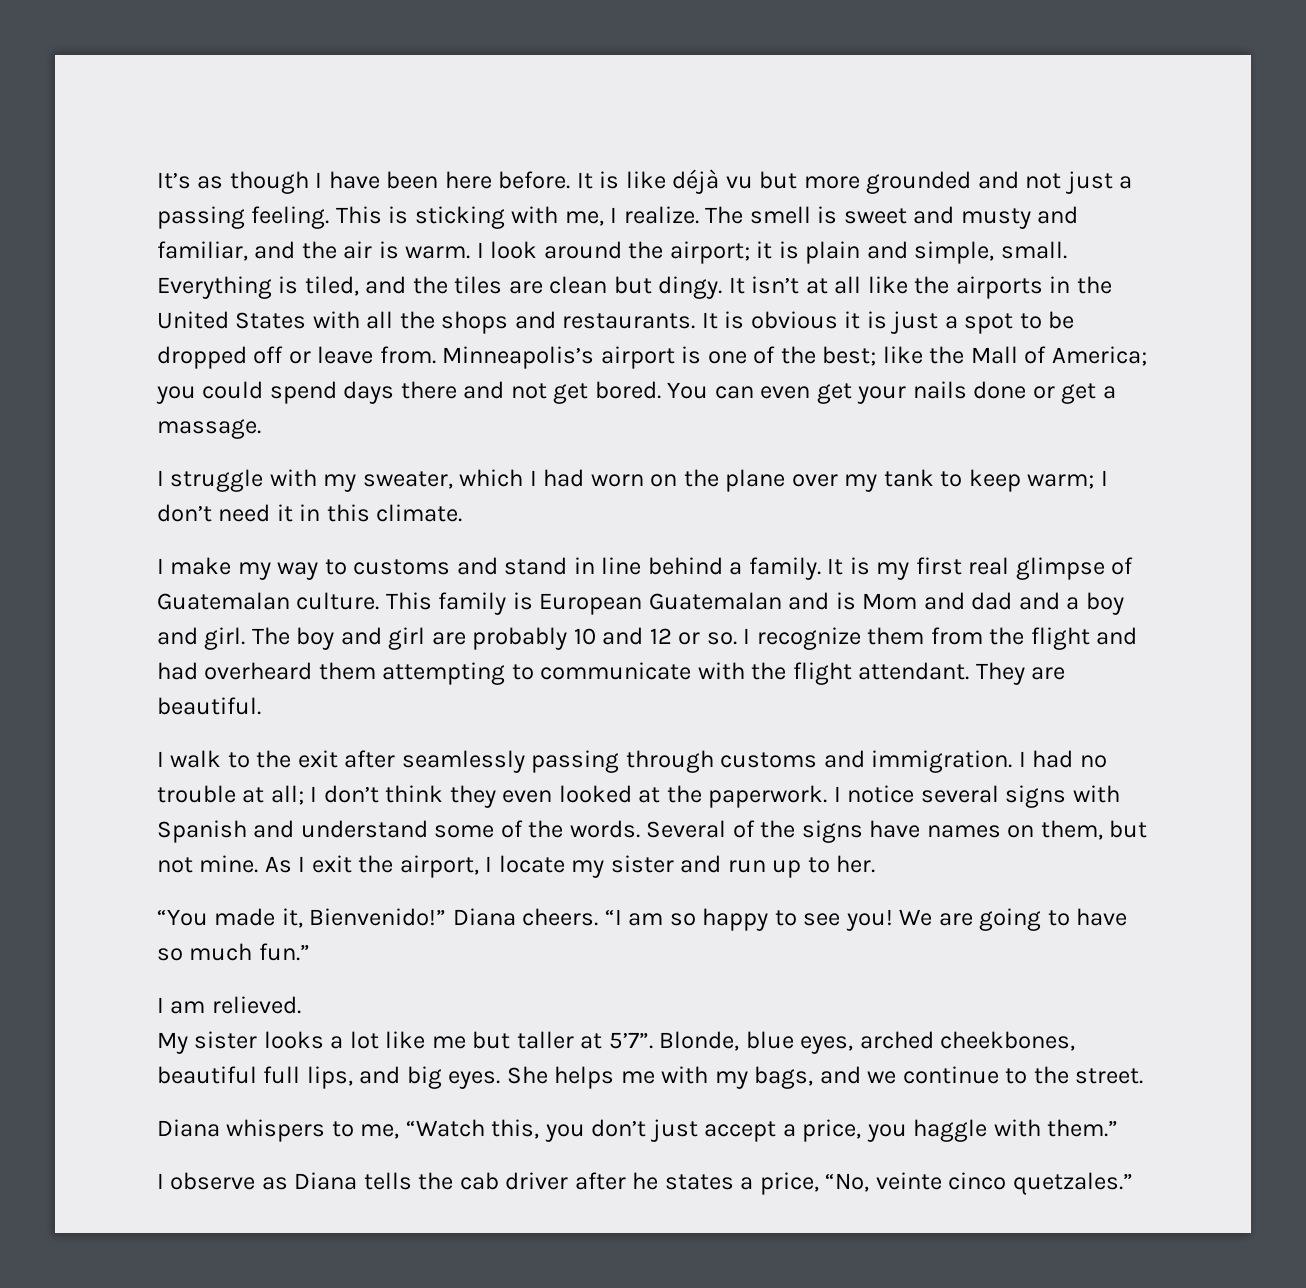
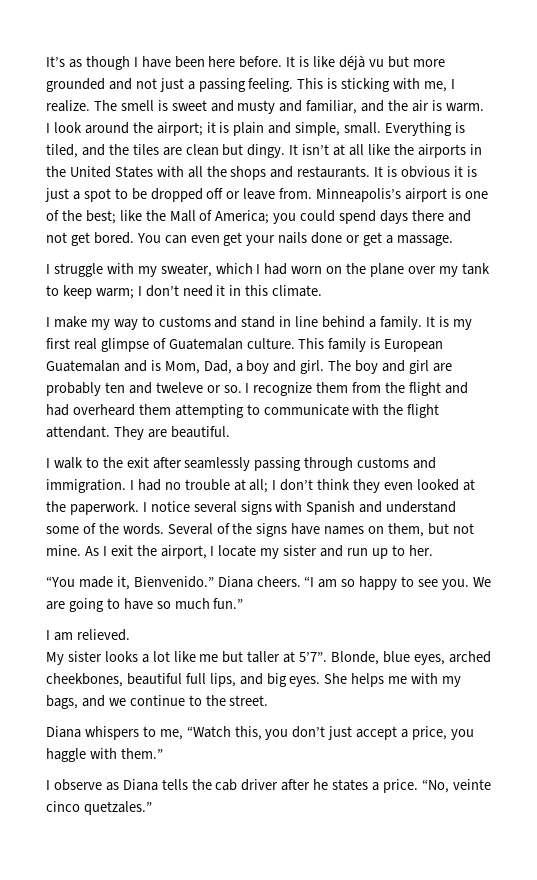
- This family is European Guatemalan and is Mom and dad and a boy and girl.
+ This family is European Guatemalan and is Mom, Dad, a boy and girl.
- The boy and girl are probably 10 and 12 or so.
+ The boy and girl are probably ten and tweleve or so.
- “You made it, Bienvenido!”
+ “You made it, Bienvenido.”
- “I am so happy to see you!
+ “I am so happy to see you.
- I observe as Diana tells the cab driver after he states a price, “No, veinte cinco quetzales.”
+ I observe as Diana tells the cab driver after he states a price. “No, veinte cinco quetzales.”

